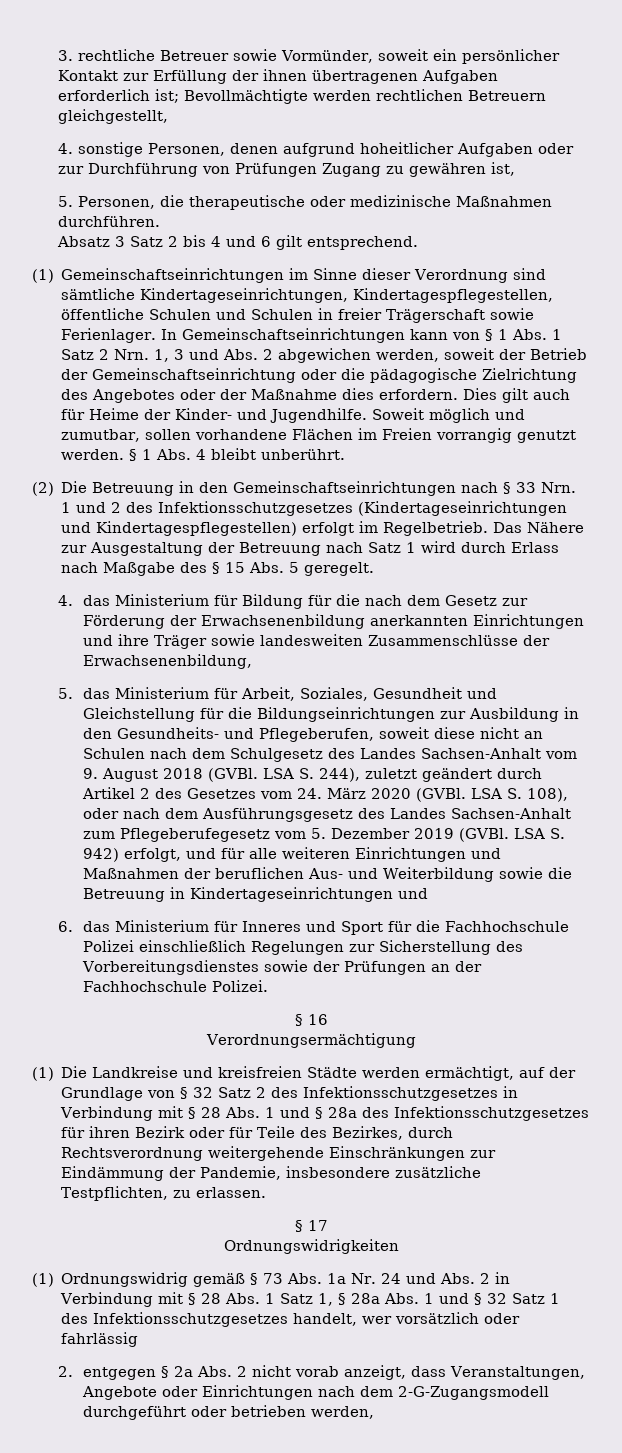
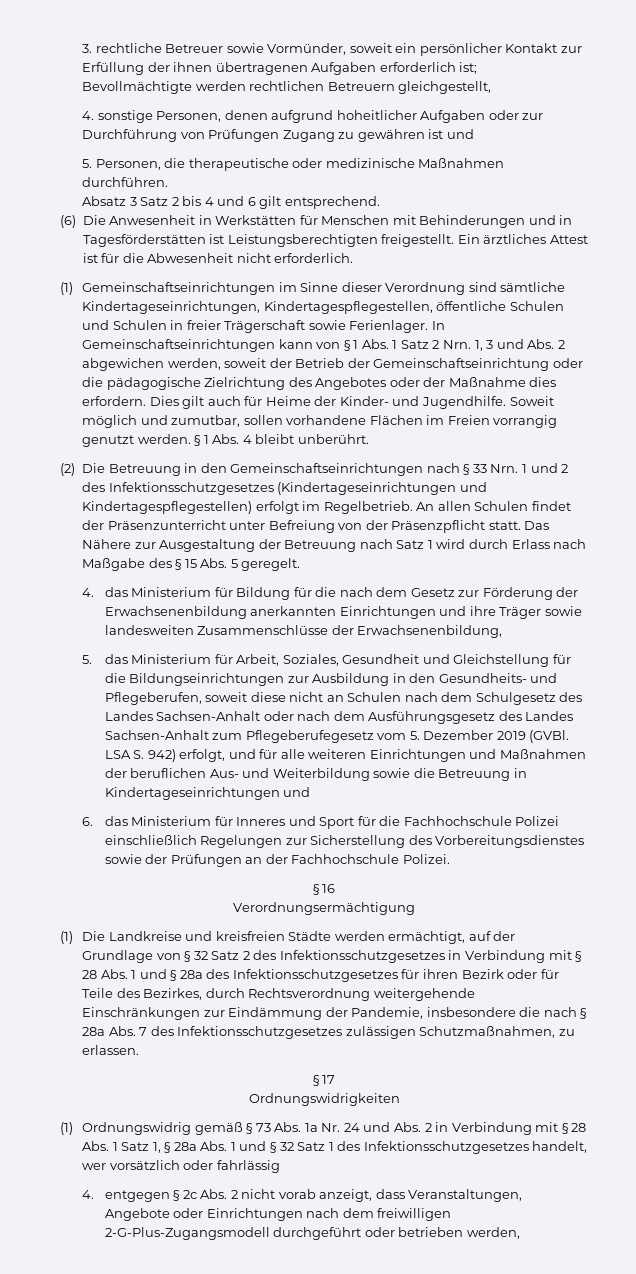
- 4. sonstige Personen, denen aufgrund hoheitlicher Aufgaben oder zur Durchführung von Prüfungen Zugang zu gewähren ist,
+ 4. sonstige Personen, denen aufgrund hoheitlicher Aufgaben oder zur Durchführung von Prüfungen Zugang zu gewähren ist und
+ (6) Die Anwesenheit in Werkstätten für Menschen mit Behinderungen und in Tagesförderstätten ist Leistungsberechtigten freigestellt. Ein ärztliches Attest ist für die Abwesenheit nicht erforderlich.
+ An allen Schulen findet der Präsenzunterricht unter Befreiung von der Präsenzpflicht statt.
- 5. das Ministerium für Arbeit, Soziales, Gesundheit und Gleichstellung für die Bildungseinrichtungen zur Ausbildung in den Gesundheits- und Pflegeberufen, soweit diese nicht an Schulen nach dem Schulgesetz des Landes Sachsen-Anhalt vom 9. August 2018 (GVBl. LSA S. 244), zuletzt geändert durch Artikel 2 des Gesetzes vom 24. März 2020 (GVBl. LSA S. 108), oder nach dem Ausführungsgesetz des Landes Sachsen-Anhalt zum Pflegeberufegesetz vom 5. Dezember 2019 (GVBl.
+ 5. das Ministerium für Arbeit, Soziales, Gesundheit und Gleichstellung für die Bildungseinrichtungen zur Ausbildung in den Gesundheits- und Pflegeberufen, soweit diese nicht an Schulen nach dem Schulgesetz des Landes Sachsen-Anhalt oder nach dem Ausführungsgesetz des Landes Sachsen-Anhalt zum Pflegeberufegesetz vom 5. Dezember 2019 (GVBl.
- (1) Die Landkreise und kreisfreien Städte werden ermächtigt, auf der Grundlage von § 32 Satz 2 des Infektionsschutzgesetzes in Verbindung mit § 28 Abs. 1 und § 28a des Infektionsschutzgesetzes für ihren Bezirk oder für Teile des Bezirkes, durch Rechtsverordnung weitergehende Einschränkungen zur Eindämmung der Pandemie, insbesondere zusätzliche Testpflichten, zu erlassen.
+ (1) Die Landkreise und kreisfreien Städte werden ermächtigt, auf der Grundlage von § 32 Satz 2 des Infektionsschutzgesetzes in Verbindung mit § 28 Abs. 1 und § 28a des Infektionsschutzgesetzes für ihren Bezirk oder für Teile des Bezirkes, durch Rechtsverordnung weitergehende Einschränkungen zur Eindämmung der Pandemie, insbesondere die nach § 28a Abs. 7 des Infektionsschutzgesetzes zulässigen Schutzmaßnahmen, zu erlassen.
- 2. entgegen § 2a Abs. 2 nicht vorab anzeigt, dass Veranstaltungen, Angebote oder Einrichtungen nach dem 2-G-Zugangsmodell durchgeführt oder betrieben werden,
+ 4. entgegen § 2c Abs. 2 nicht vorab anzeigt, dass Veranstaltungen, Angebote oder Einrichtungen nach dem freiwilligen 2-G-Plus-Zugangsmodell durchgeführt oder betrieben werden,

